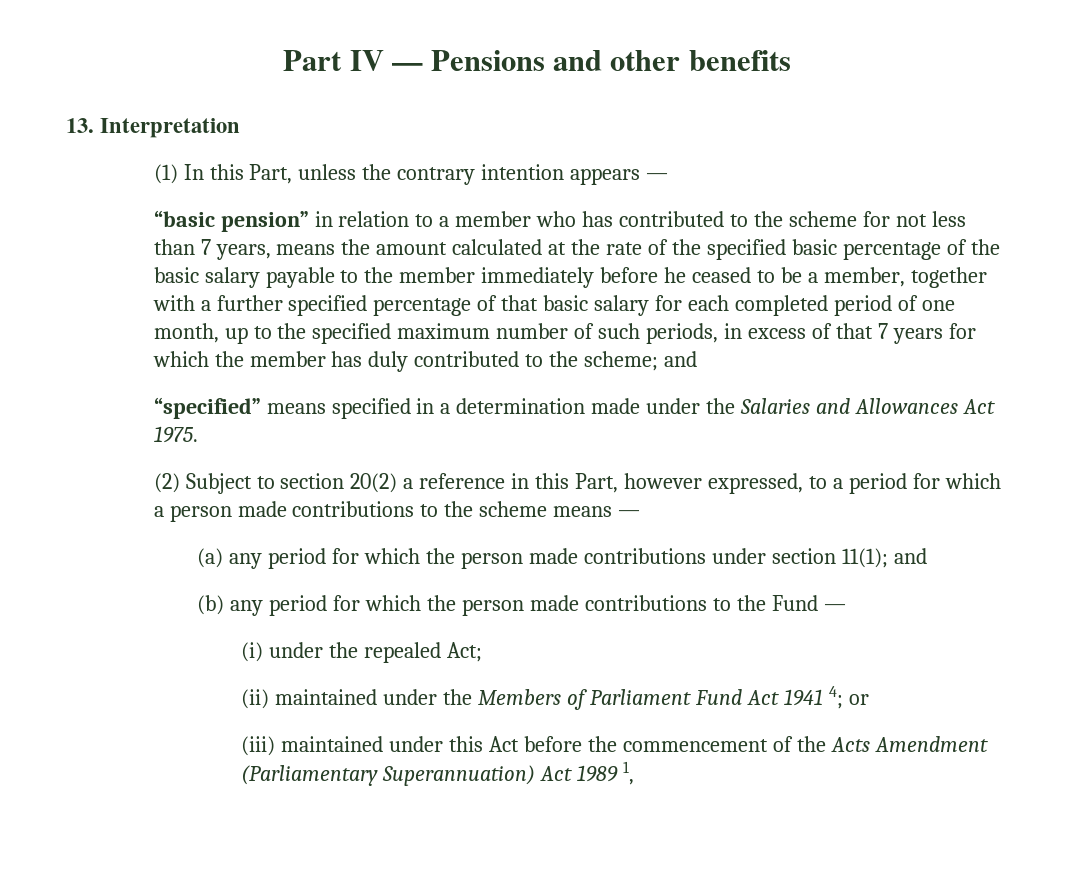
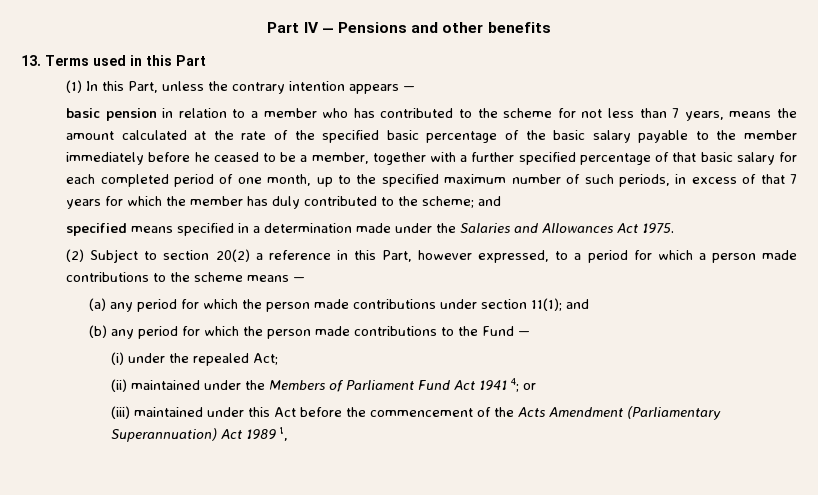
- 13. Interpretation
+ 13. Terms used in this Part
- “basic pension” in relation to a member who has contributed to the scheme for not less than 7 years, means the amount calculated at the rate of the specified basic percentage of the basic salary payable to the member immediately before he ceased to be a member, together with a further specified percentage of that basic salary for each completed period of one month, up to the specified maximum number of such periods, in excess of that 7 years for which the member has duly contributed to the scheme;
+ basic pension in relation to a member who has contributed to the scheme for not less than 7 years, means the amount calculated at the rate of the specified basic percentage of the basic salary payable to the member immediately before he ceased to be a member, together with a further specified percentage of that basic salary for each completed period of one month, up to the specified maximum number of such periods, in excess of that 7 years for which the member has duly contributed to the scheme;
- “specified” means specified in a determination made under the Salaries and Allowances Act 1975.
+ specified means specified in a determination made under the Salaries and Allowances Act 1975.

